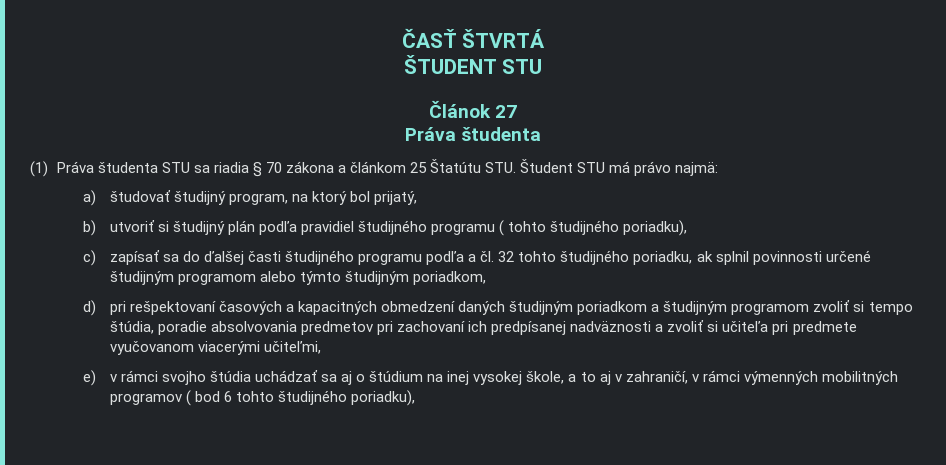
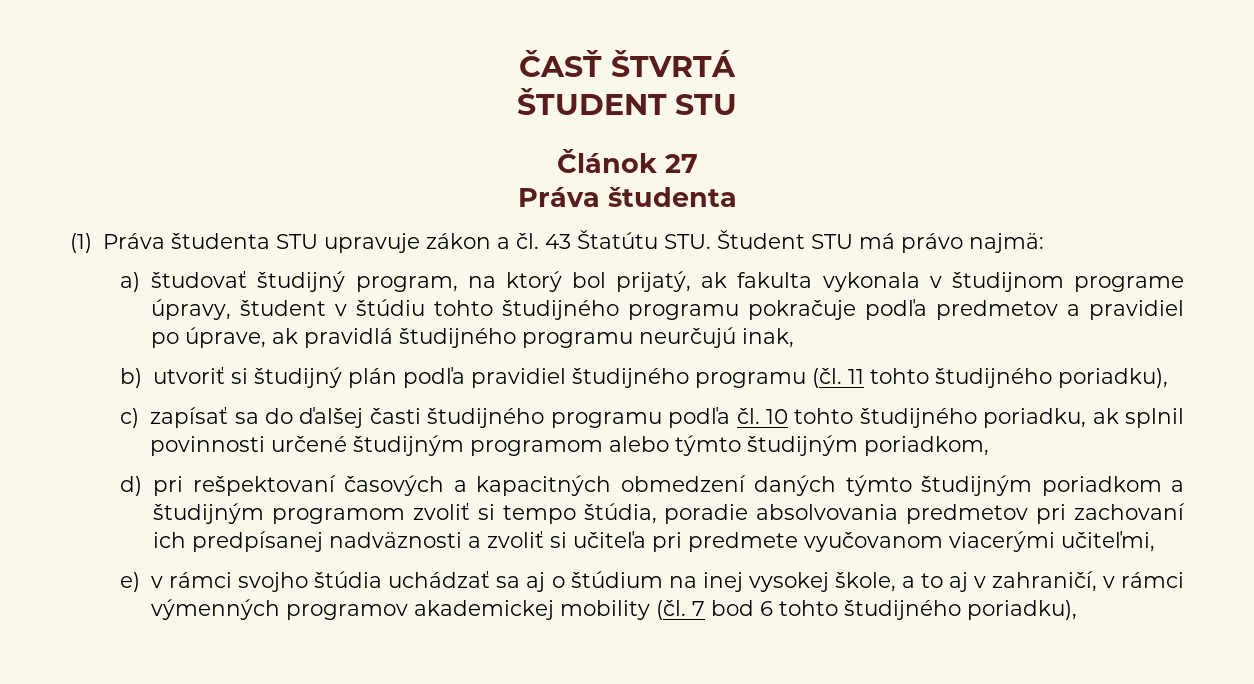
- (1) Práva študenta STU sa riadia § 70 zákona a článkom 25 Štatútu STU. Študent STU má právo najmä:
+ (1) Práva študenta STU upravuje zákon a čl. 43 Štatútu STU. Študent STU má právo najmä:
- a) študovať študijný program, na ktorý bol prijatý,
+ a) študovať študijný program, na ktorý bol prijatý, ak fakulta vykonala v študijnom programe úpravy, študent v štúdiu tohto študijného programu pokračuje podľa predmetov a pravidiel po úprave, ak pravidlá študijného programu neurčujú inak,
- b) utvoriť si študijný plán podľa pravidiel študijného programu ( tohto študijného poriadku),
+ b) utvoriť si študijný plán podľa pravidiel študijného programu (čl. 11 tohto študijného poriadku),
- c) zapísať sa do ďalšej časti študijného programu podľa a čl. 32 tohto študijného poriadku, ak splnil povinnosti určené študijným programom alebo týmto študijným poriadkom,
+ c) zapísať sa do ďalšej časti študijného programu podľa čl. 10 tohto študijného poriadku, ak splnil povinnosti určené študijným programom alebo týmto študijným poriadkom,
- d) pri rešpektovaní časových a kapacitných obmedzení daných študijným poriadkom a študijným programom zvoliť si tempo štúdia, poradie absolvovania predmetov pri zachovaní ich predpísanej nadväznosti a zvoliť si učiteľa pri predmete vyučovanom viacerými učiteľmi,
+ d) pri rešpektovaní časových a kapacitných obmedzení daných týmto študijným poriadkom a študijným programom zvoliť si tempo štúdia, poradie absolvovania predmetov pri zachovaní ich predpísanej nadväznosti a zvoliť si učiteľa pri predmete vyučovanom viacerými učiteľmi,
- e) v rámci svojho štúdia uchádzať sa aj o štúdium na inej vysokej škole, a to aj v zahraničí, v rámci výmenných mobilitných programov ( bod 6 tohto študijného poriadku),
+ e) v rámci svojho štúdia uchádzať sa aj o štúdium na inej vysokej škole, a to aj v zahraničí, v rámci výmenných programov akademickej mobility (čl. 7 bod 6 tohto študijného poriadku),

